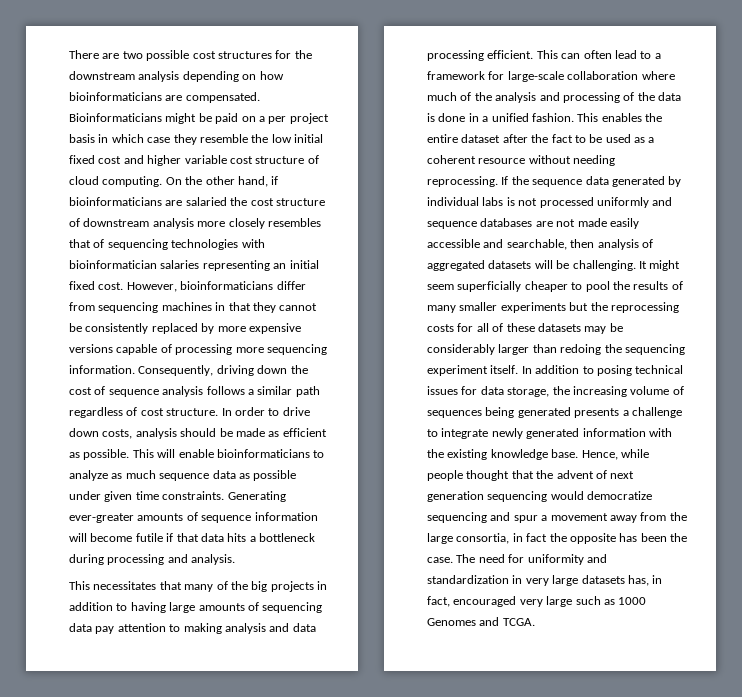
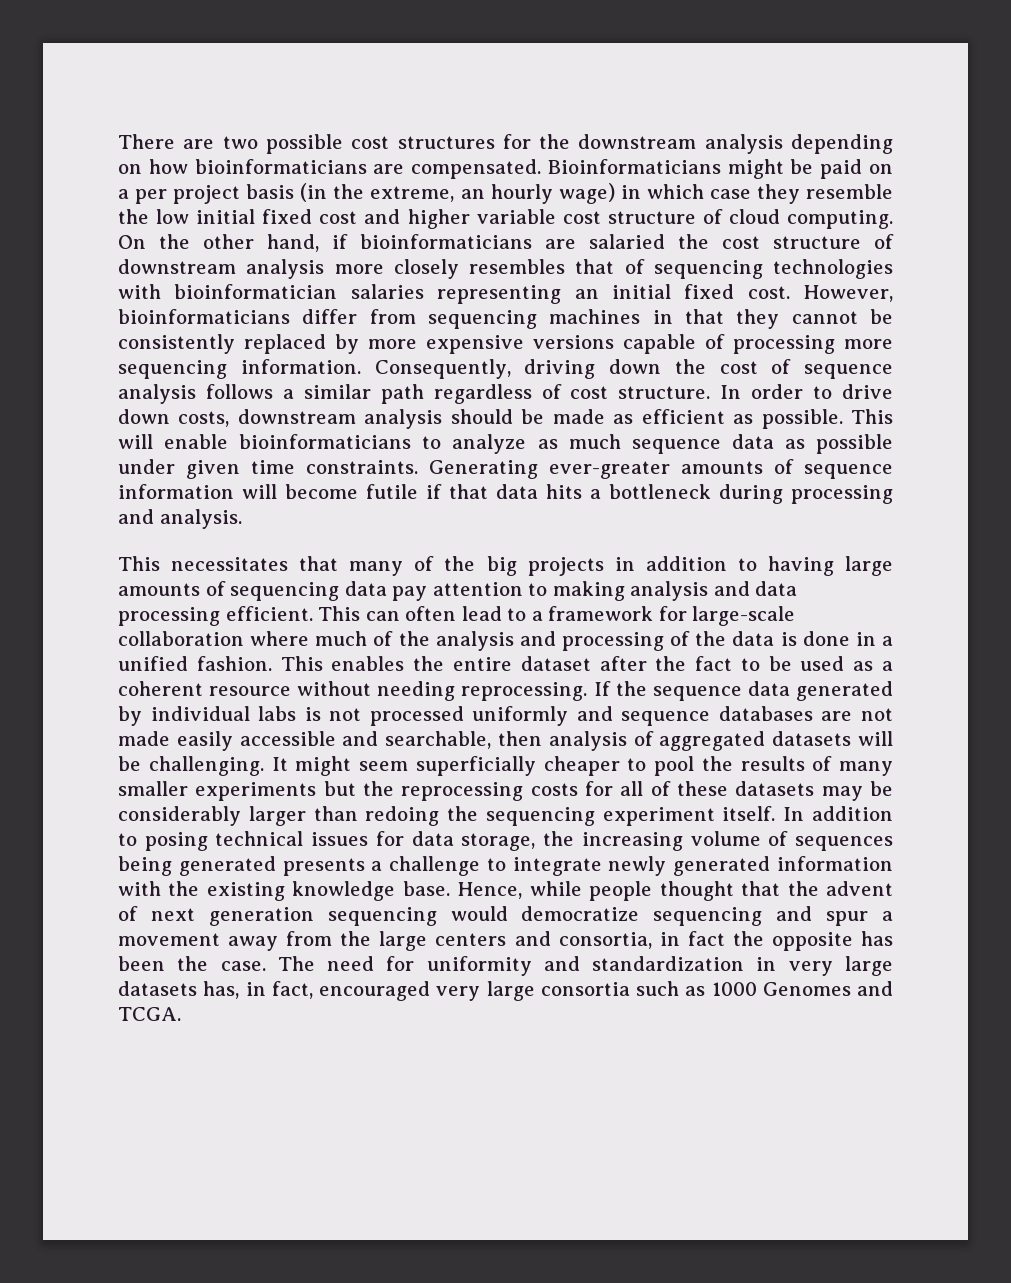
- Bioinformaticians might be paid on a per project basis in which case they resemble the low initial fixed cost and higher variable cost structure of cloud computing.
+ Bioinformaticians might be paid on a per project basis (in the extreme, an hourly wage) in which case they resemble the low initial fixed cost and higher variable cost structure of cloud computing.
- In order to drive down costs, analysis should be made as efficient as possible.
+ In order to drive down costs, downstream analysis should be made as efficient as possible.
- Hence, while people thought that the advent of next generation sequencing would democratize sequencing and spur a movement away from the large consortia, in fact the opposite has been the case.
+ Hence, while people thought that the advent of next generation sequencing would democratize sequencing and spur a movement away from the large centers and consortia, in fact the opposite has been the case.
- The need for uniformity and standardization in very large datasets has, in fact, encouraged very large such as 1000 Genomes and TCGA.
+ The need for uniformity and standardization in very large datasets has, in fact, encouraged very large consortia such as 1000 Genomes and TCGA.

